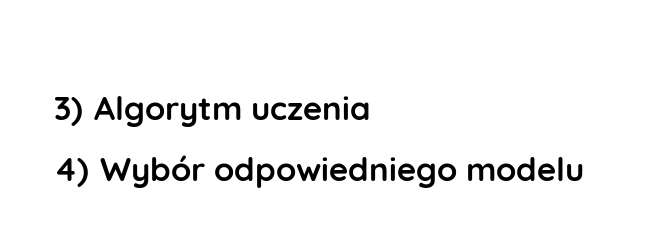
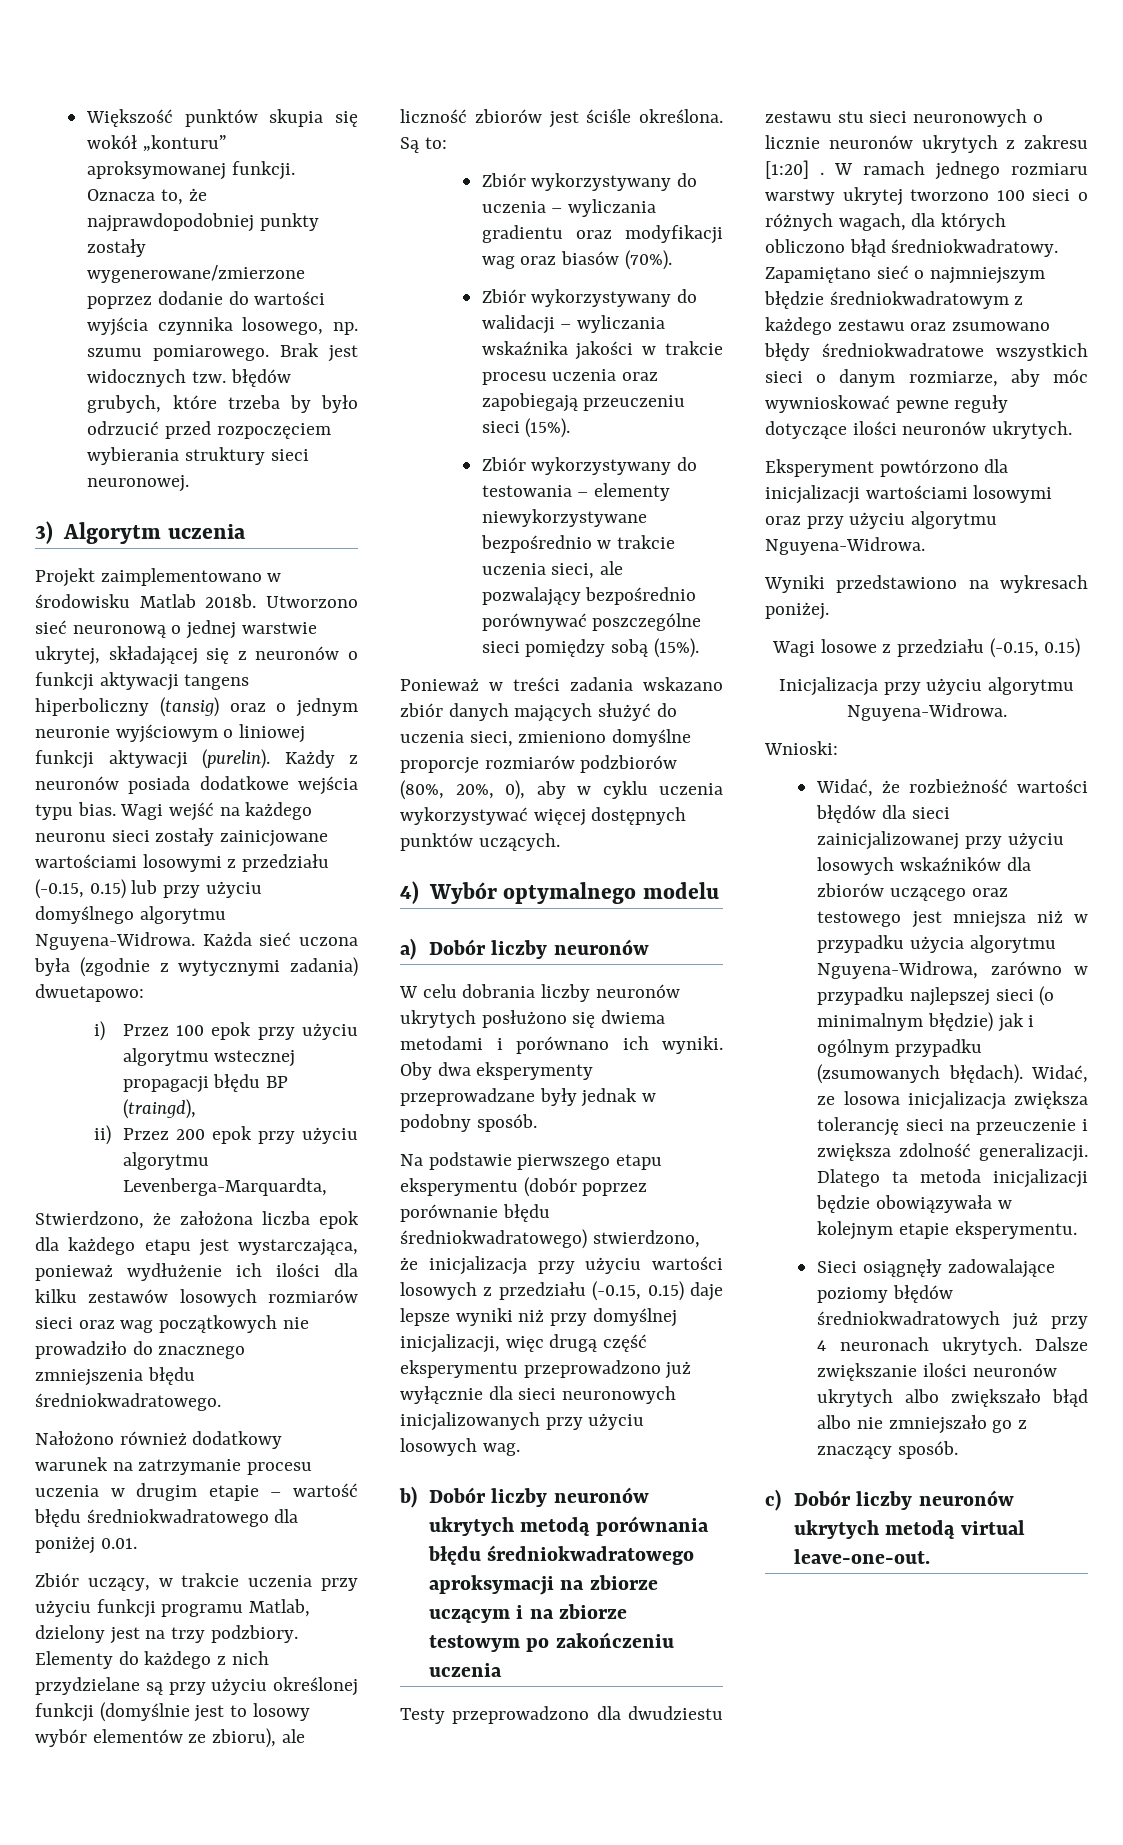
+ Większość punktów skupia się wokół „konturu” aproksymowanej funkcji. Oznacza to, że najprawdopodobniej punkty zostały wygenerowane/zmierzone poprzez dodanie do wartości wyjścia czynnika losowego, np. szumu pomiarowego. Brak jest widocznych tzw. błędów grubych, które trzeba by było odrzucić przed rozpoczęciem wybierania struktury sieci neuronowej.
  3) Algorytm uczenia
+ Projekt zaimplementowano w środowisku Matlab 2018b. Utworzono sieć neuronową o jednej warstwie ukrytej, składającej się z neuronów o funkcji aktywacji tangens hiperboliczny (tansig) oraz o jednym neuronie wyjściowym o liniowej funkcji aktywacji (purelin). Każdy z neuronów posiada dodatkowe wejścia typu bias. Wagi wejść na każdego neuronu sieci zostały zainicjowane wartościami losowymi z przedziału (-0.15, 0.15) lub przy użyciu domyślnego algorytmu Nguyena-Widrowa. Każda sieć uczona była (zgodnie z wytycznymi zadania) dwuetapowo:
+ i) Przez 100 epok przy użyciu algorytmu wstecznej propagacji błędu BP (traingd),
+ ii) Przez 200 epok przy użyciu algorytmu Levenberga-Marquardta,
+ Stwierdzono, że założona liczba epok dla każdego etapu jest wystarczająca, ponieważ wydłużenie ich ilości dla kilku zestawów losowych rozmiarów sieci oraz wag początkowych nie prowadziło do znacznego zmniejszenia błędu średniokwadratowego.
+ Nałożono również dodatkowy warunek na zatrzymanie procesu uczenia w drugim etapie – wartość błędu średniokwadratowego dla poniżej 0.01.
+ Zbiór uczący, w trakcie uczenia przy użyciu funkcji programu Matlab, dzielony jest na trzy podzbiory. Elementy do każdego z nich przydzielane są przy użyciu określonej funkcji (domyślnie jest to losowy wybór elementów ze zbioru), ale liczność zbiorów jest ściśle określona. Są to:
+ Zbiór wykorzystywany do uczenia – wyliczania gradientu oraz modyfikacji wag oraz biasów (70%).
+ Zbiór wykorzystywany do walidacji – wyliczania wskaźnika jakości w trakcie procesu uczenia oraz zapobiegają przeuczeniu sieci (15%).
+ Zbiór wykorzystywany do testowania – elementy niewykorzystywane bezpośrednio w trakcie uczenia sieci, ale pozwalający bezpośrednio porównywać poszczególne sieci pomiędzy sobą (15%).
+ Ponieważ w treści zadania wskazano zbiór danych mających służyć do uczenia sieci, zmieniono domyślne proporcje rozmiarów podzbiorów (80%, 20%, 0), aby w cyklu uczenia wykorzystywać więcej dostępnych punktów uczących.
- 4) Wybór odpowiedniego modelu
+ 4) Wybór optymalnego modelu
+ a) Dobór liczby neuronów
+ W celu dobrania liczby neuronów ukrytych posłużono się dwiema metodami i porównano ich wyniki. Oby dwa eksperymenty przeprowadzane były jednak w podobny sposób.
+ Na podstawie pierwszego etapu eksperymentu (dobór poprzez porównanie błędu średniokwadratowego) stwierdzono, że inicjalizacja przy użyciu wartości losowych z przedziału (-0.15, 0.15) daje lepsze wyniki niż przy domyślnej inicjalizacji, więc drugą część eksperymentu przeprowadzono już wyłącznie dla sieci neuronowych inicjalizowanych przy użyciu losowych wag.
+ b) Dobór liczby neuronów ukrytych metodą porównania błędu średniokwadratowego aproksymacji na zbiorze uczącym i na zbiorze testowym po zakończeniu uczenia
+ Testy przeprowadzono dla dwudziestu zestawu stu sieci neuronowych o licznie neuronów ukrytych z zakresu [1:20] . W ramach jednego rozmiaru warstwy ukrytej tworzono 100 sieci o różnych wagach, dla których obliczono błąd średniokwadratowy. Zapamiętano sieć o najmniejszym błędzie średniokwadratowym z każdego zestawu oraz zsumowano błędy średniokwadratowe wszystkich sieci o danym rozmiarze, aby móc wywnioskować pewne reguły dotyczące ilości neuronów ukrytych.
+ Eksperyment powtórzono dla inicjalizacji wartościami losowymi oraz przy użyciu algorytmu Nguyena-Widrowa.
+ Wyniki przedstawiono na wykresach poniżej.
+ Wagi losowe z przedziału (-0.15, 0.15)
+ Inicjalizacja przy użyciu algorytmu Nguyena-Widrowa.
+ Wnioski:
+ Widać, że rozbieżność wartości błędów dla sieci zainicjalizowanej przy użyciu losowych wskaźników dla zbiorów uczącego oraz testowego jest mniejsza niż w przypadku użycia algorytmu Nguyena-Widrowa, zarówno w przypadku najlepszej sieci (o minimalnym błędzie) jak i ogólnym przypadku (zsumowanych błędach). Widać, ze losowa inicjalizacja zwiększa tolerancję sieci na przeuczenie i zwiększa zdolność generalizacji. Dlatego ta metoda inicjalizacji będzie obowiązywała w kolejnym etapie eksperymentu.
+ Sieci osiągnęły zadowalające poziomy błędów średniokwadratowych już przy 4 neuronach ukrytych. Dalsze zwiększanie ilości neuronów ukrytych albo zwiększało błąd albo nie zmniejszało go z znaczący sposób.
+ c) Dobór liczby neuronów ukrytych metodą virtual leave-one-out.

